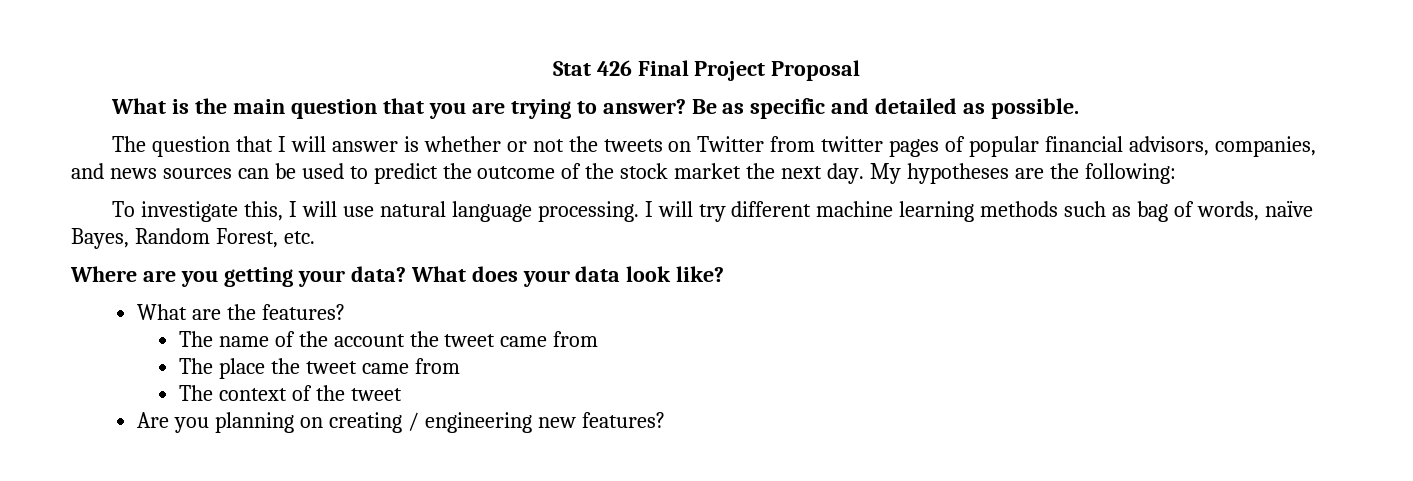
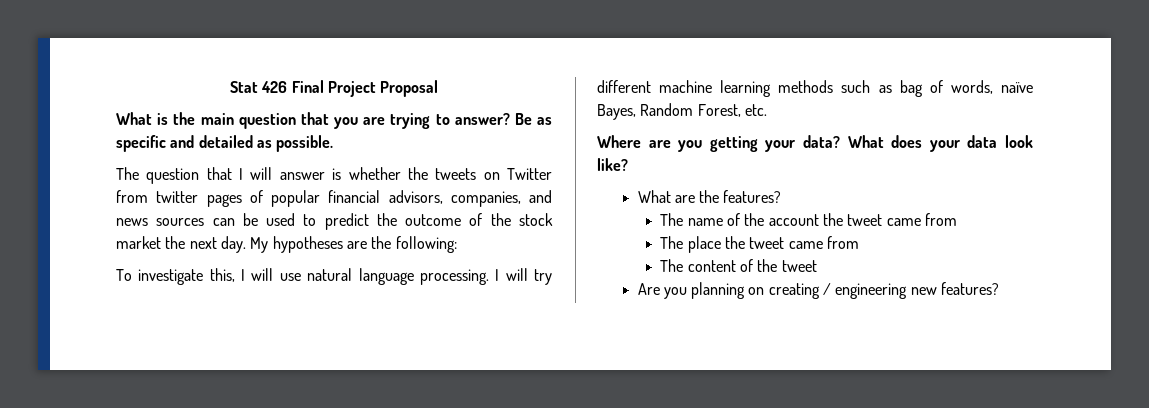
- The question that I will answer is whether or not the tweets on Twitter from twitter pages of popular financial advisors, companies, and news sources can be used to predict the outcome of the stock market the next day.
+ The question that I will answer is whether the tweets on Twitter from twitter pages of popular financial advisors, companies, and news sources can be used to predict the outcome of the stock market the next day.
- The context of the tweet
+ The content of the tweet

